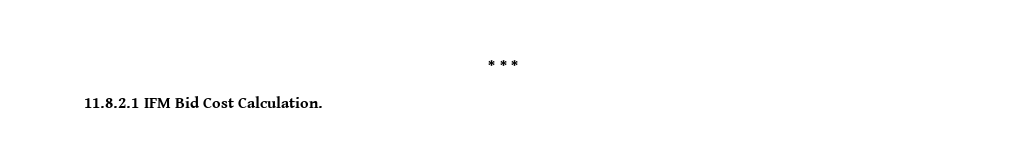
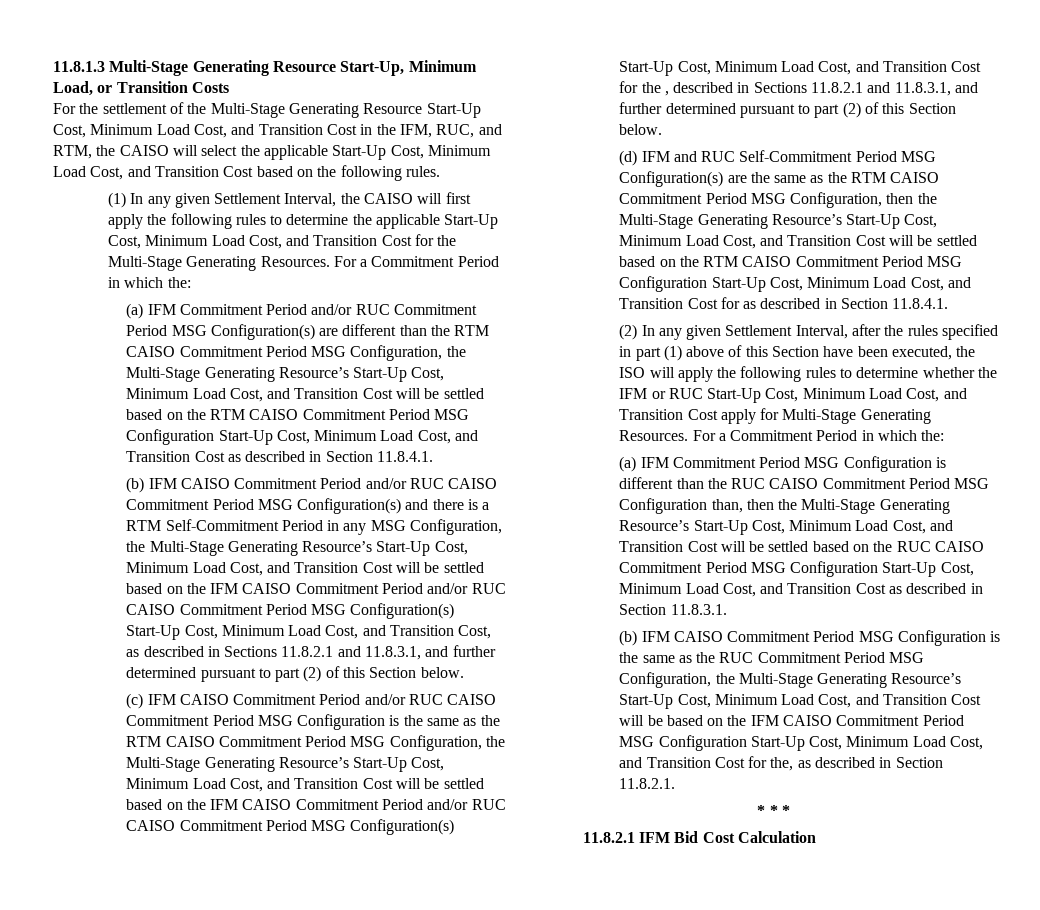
+ 11.8.1.3 Multi-Stage Generating Resource Start-Up, Minimum Load, or Transition Costs
+ For the settlement of the Multi-Stage Generating Resource Start-Up Cost, Minimum Load Cost, and Transition Cost in the IFM, RUC, and RTM, the CAISO will select the applicable Start-Up Cost, Minimum Load Cost, and Transition Cost based on the following rules.
+ (1) In any given Settlement Interval, the CAISO will first apply the following rules to determine the applicable Start-Up Cost, Minimum Load Cost, and Transition Cost for the Multi-Stage Generating Resources. For a Commitment Period in which the:
+ (a) IFM Commitment Period and/or RUC Commitment Period MSG Configuration(s) are different than the RTM CAISO Commitment Period MSG Configuration, the Multi-Stage Generating Resource’s Start-Up Cost, Minimum Load Cost, and Transition Cost will be settled based on the RTM CAISO Commitment Period MSG Configuration Start-Up Cost, Minimum Load Cost, and Transition Cost as described in Section 11.8.4.1.
+ (b) IFM CAISO Commitment Period and/or RUC CAISO Commitment Period MSG Configuration(s) and there is a RTM Self-Commitment Period in any MSG Configuration, the Multi-Stage Generating Resource’s Start-Up Cost, Minimum Load Cost, and Transition Cost will be settled based on the IFM CAISO Commitment Period and/or RUC CAISO Commitment Period MSG Configuration(s) Start-Up Cost, Minimum Load Cost, and Transition Cost, as described in Sections 11.8.2.1 and 11.8.3.1, and further determined pursuant to part (2) of this Section below.
+ (c) IFM CAISO Commitment Period and/or RUC CAISO Commitment Period MSG Configuration is the same as the RTM CAISO Commitment Period MSG Configuration, the Multi-Stage Generating Resource’s Start-Up Cost, Minimum Load Cost, and Transition Cost will be settled based on the IFM CAISO Commitment Period and/or RUC CAISO Commitment Period MSG Configuration(s) Start-Up Cost, Minimum Load Cost, and Transition Cost for the , described in Sections 11.8.2.1 and 11.8.3.1, and further determined pursuant to part (2) of this Section below.
+ (d) IFM and RUC Self-Commitment Period MSG Configuration(s) are the same as the RTM CAISO Commitment Period MSG Configuration, then the Multi-Stage Generating Resource’s Start-Up Cost, Minimum Load Cost, and Transition Cost will be settled based on the RTM CAISO Commitment Period MSG Configuration Start-Up Cost, Minimum Load Cost, and Transition Cost for as described in Section 11.8.4.1.
+ (2) In any given Settlement Interval, after the rules specified in part (1) above of this Section have been executed, the ISO will apply the following rules to determine whether the IFM or RUC Start-Up Cost, Minimum Load Cost, and Transition Cost apply for Multi-Stage Generating Resources. For a Commitment Period in which the:
+ (a) IFM Commitment Period MSG Configuration is different than the RUC CAISO Commitment Period MSG Configuration than, then the Multi-Stage Generating Resource’s Start-Up Cost, Minimum Load Cost, and Transition Cost will be settled based on the RUC CAISO Commitment Period MSG Configuration Start-Up Cost, Minimum Load Cost, and Transition Cost as described in Section 11.8.3.1.
+ (b) IFM CAISO Commitment Period MSG Configuration is the same as the RUC Commitment Period MSG Configuration, the Multi-Stage Generating Resource’s Start-Up Cost, Minimum Load Cost, and Transition Cost will be based on the IFM CAISO Commitment Period MSG Configuration Start-Up Cost, Minimum Load Cost, and Transition Cost for the, as described in Section 11.8.2.1.
- 11.8.2.1 IFM Bid Cost Calculation.
+ 11.8.2.1 IFM Bid Cost Calculation

